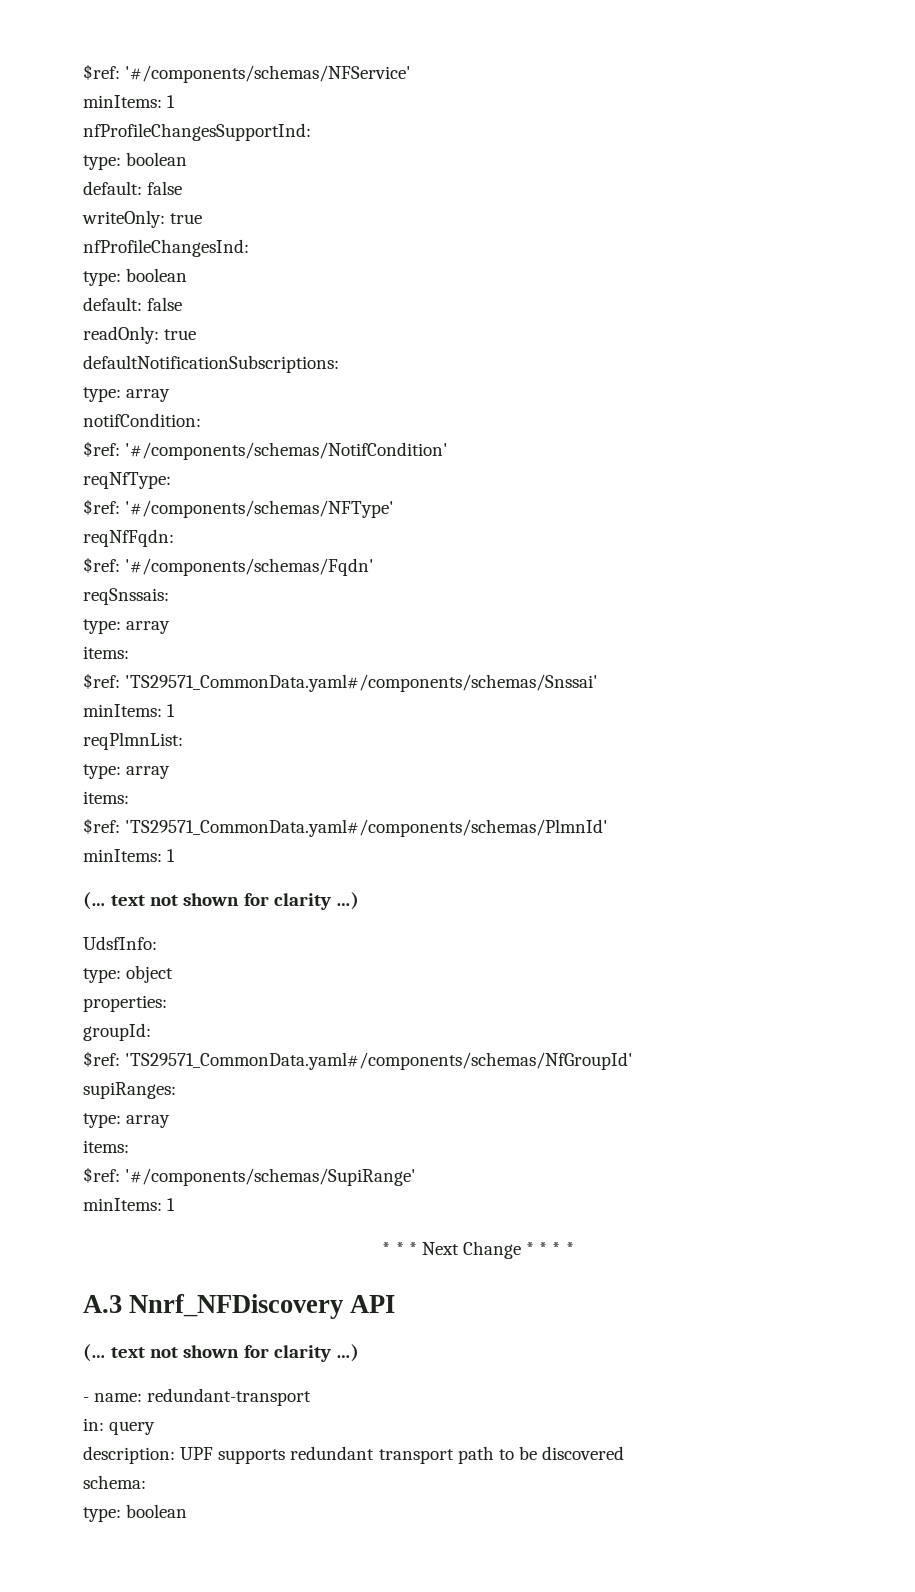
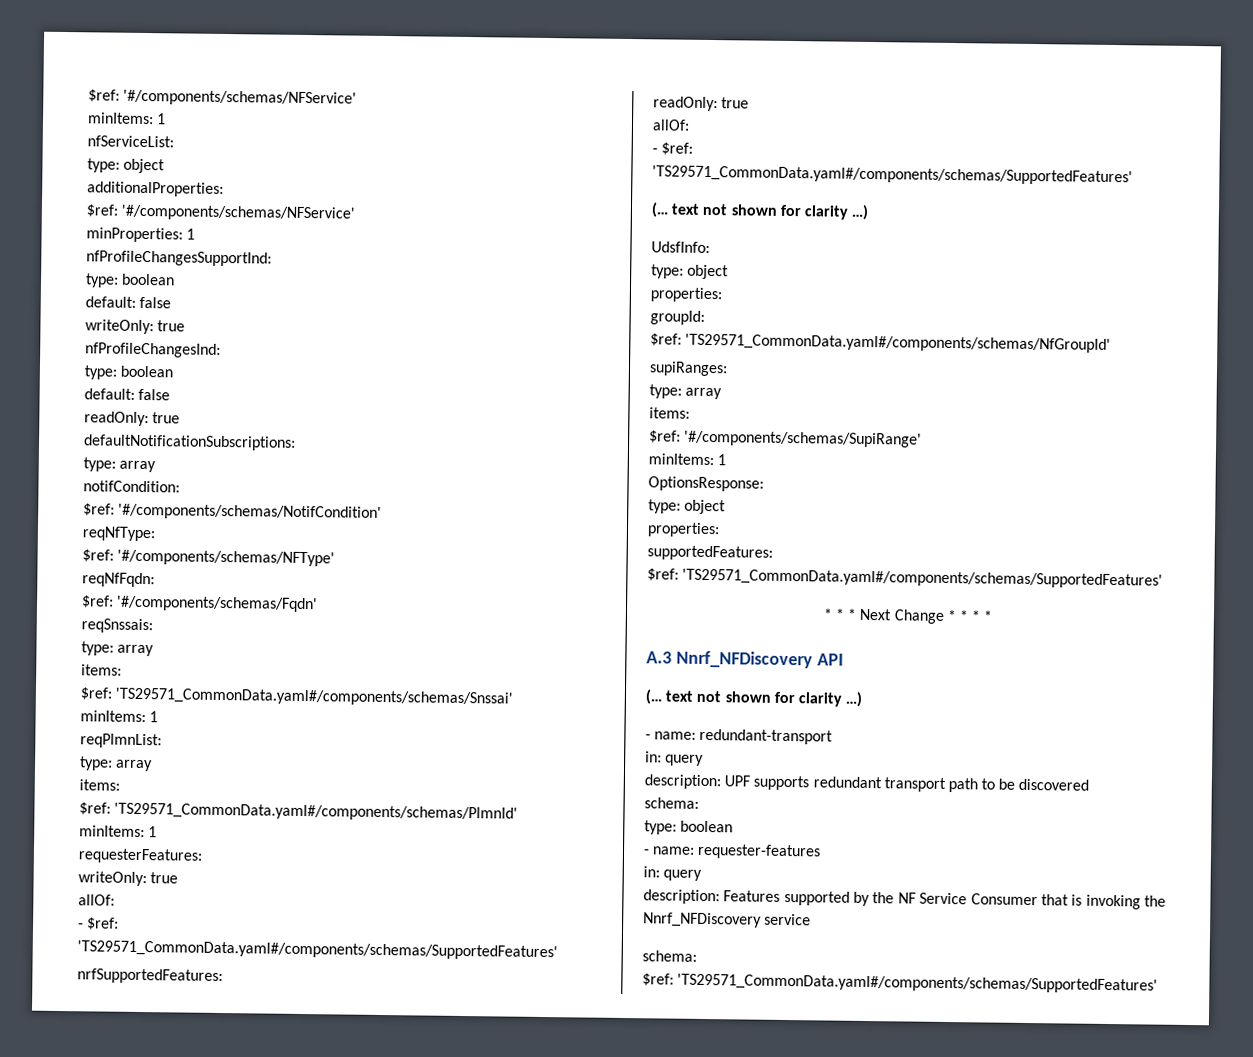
+ nfServiceList:
+ type: object
+ additionalProperties:
+ $ref: '#/components/schemas/NFService'
+ minProperties: 1
+ requesterFeatures:
+ writeOnly: true
+ allOf:
+ - $ref: 'TS29571_CommonData.yaml#/components/schemas/SupportedFeatures'
+ nrfSupportedFeatures:
+ readOnly: true
+ allOf:
+ - $ref: 'TS29571_CommonData.yaml#/components/schemas/SupportedFeatures'
+ OptionsResponse:
+ type: object
+ properties:
+ supportedFeatures:
+ $ref: 'TS29571_CommonData.yaml#/components/schemas/SupportedFeatures'
+ - name: requester-features
+ in: query
+ description: Features supported by the NF Service Consumer that is invoking the Nnrf_NFDiscovery service
+ schema:
+ $ref: 'TS29571_CommonData.yaml#/components/schemas/SupportedFeatures'

